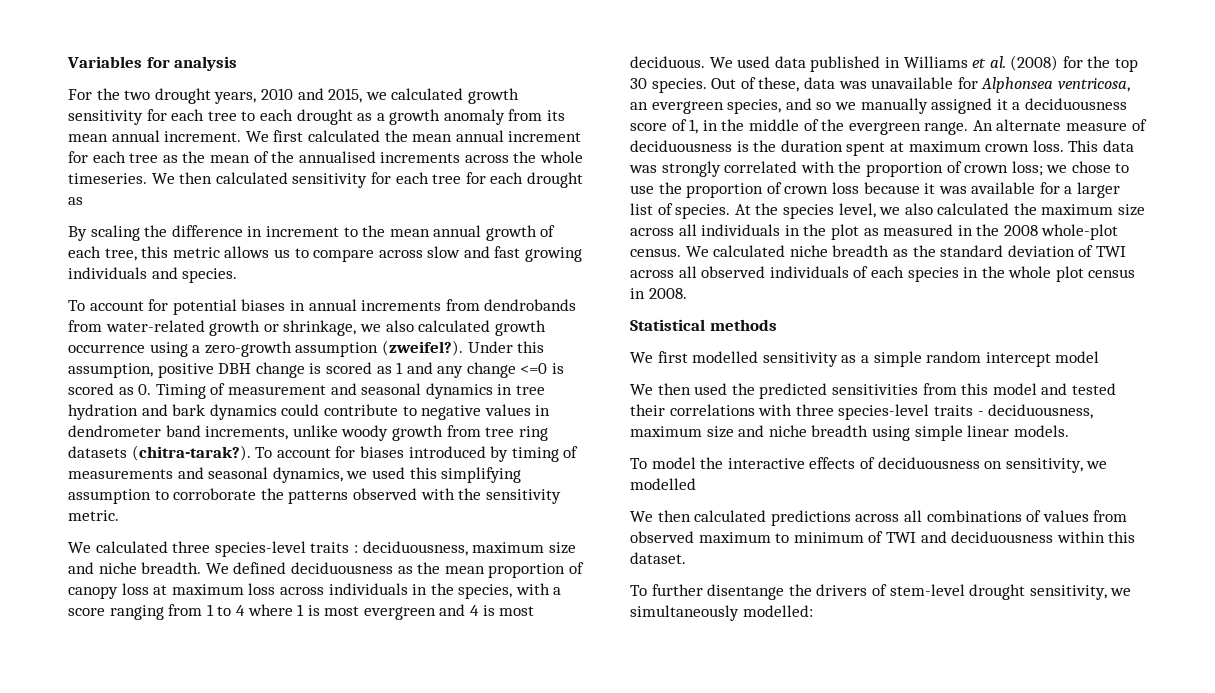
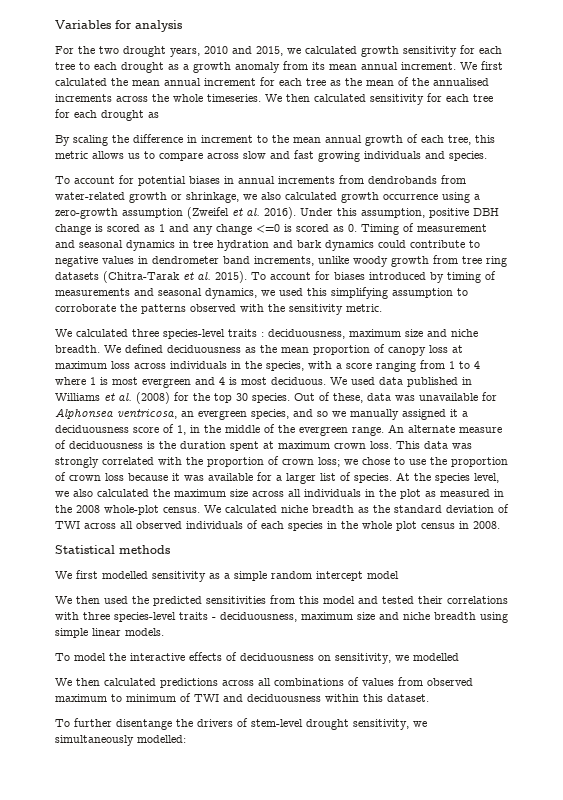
- To account for potential biases in annual increments from dendrobands from water-related growth or shrinkage, we also calculated growth occurrence using a zero-growth assumption (zweifel?).
+ To account for potential biases in annual increments from dendrobands from water-related growth or shrinkage, we also calculated growth occurrence using a zero-growth assumption (Zweifel et al. 2016).
- Under this assumption, positive DBH change is scored as 1 and any change <=0 is scored as 0. Timing of measurement and seasonal dynamics in tree hydration and bark dynamics could contribute to negative values in dendrometer band increments, unlike woody growth from tree ring datasets (chitra-tarak?).
+ Under this assumption, positive DBH change is scored as 1 and any change <=0 is scored as 0. Timing of measurement and seasonal dynamics in tree hydration and bark dynamics could contribute to negative values in dendrometer band increments, unlike woody growth from tree ring datasets (Chitra-Tarak et al. 2015).

